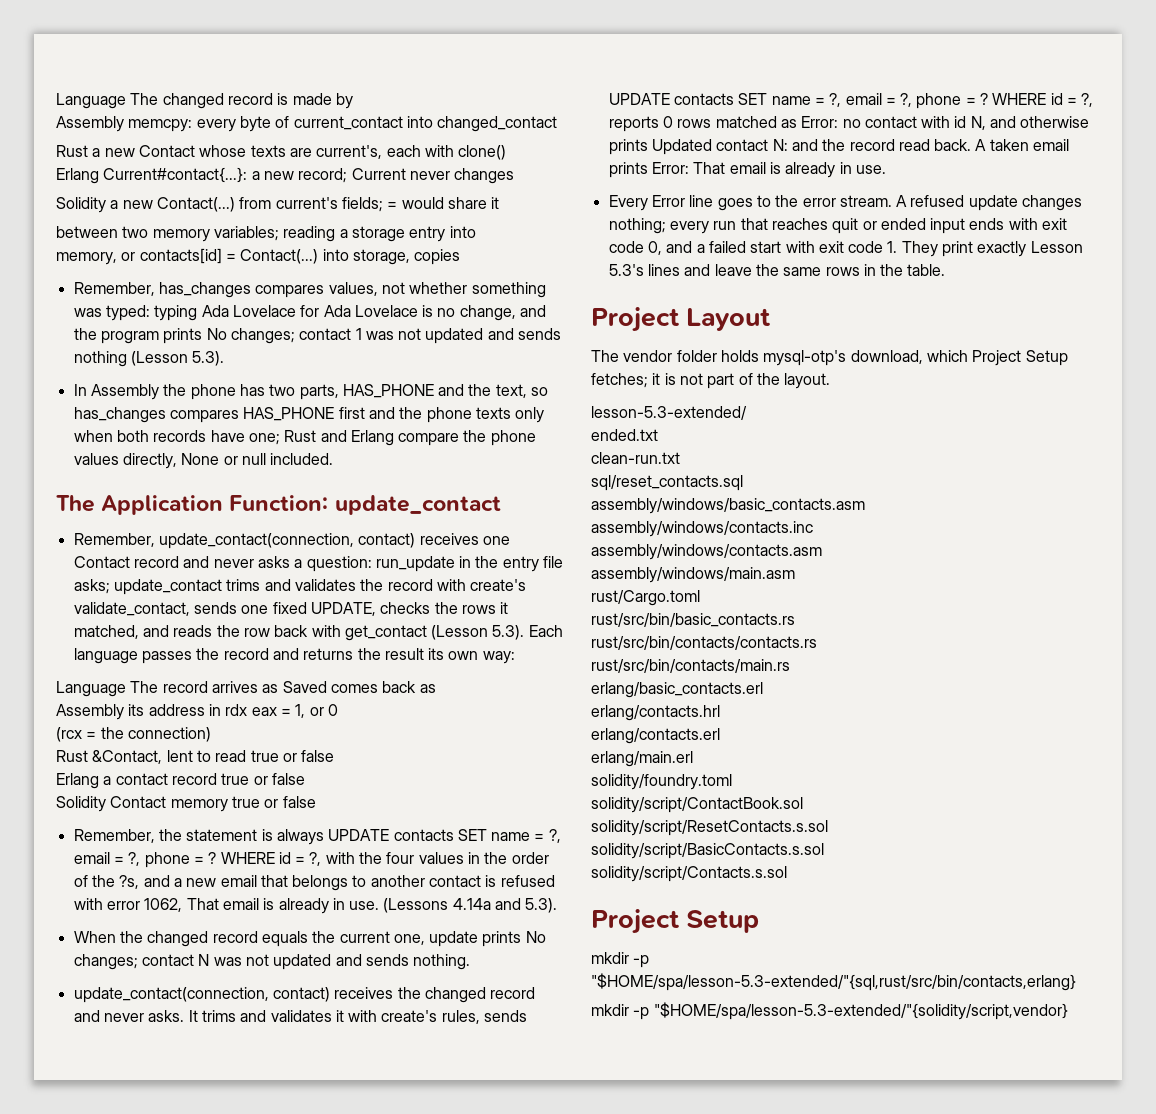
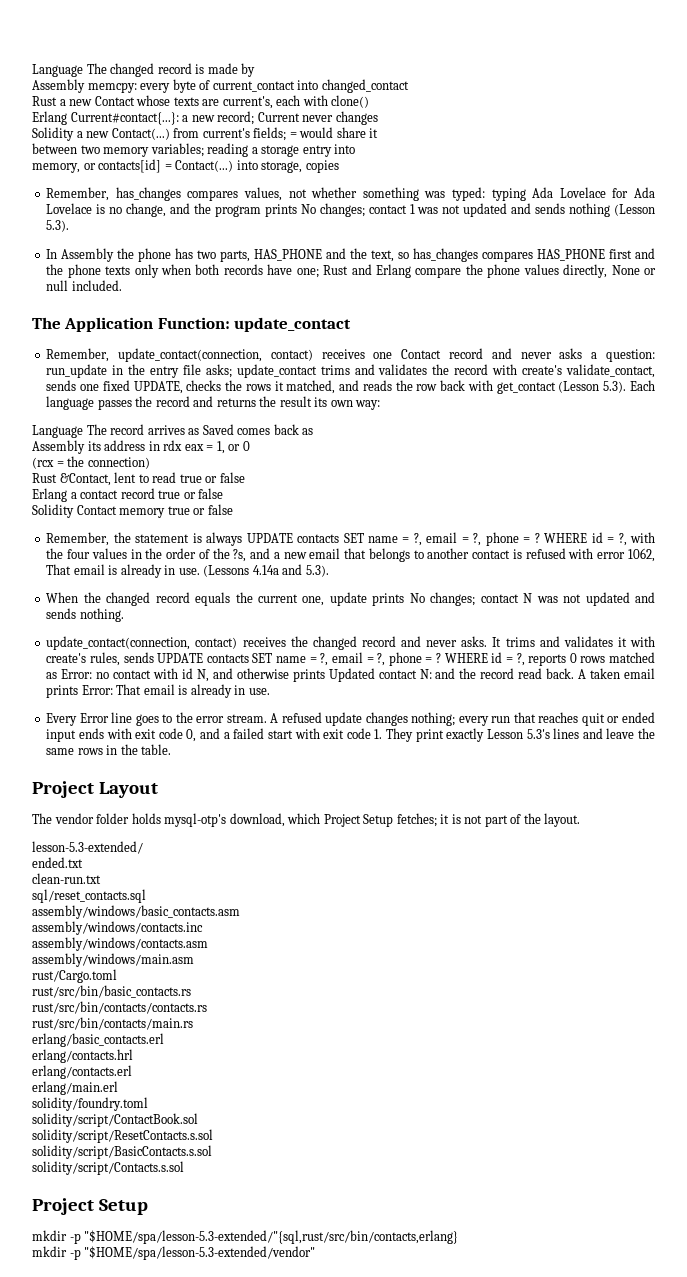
- mkdir -p "$HOME/spa/lesson-5.3-extended/"{solidity/script,vendor}
+ mkdir -p "$HOME/spa/lesson-5.3-extended/vendor"

